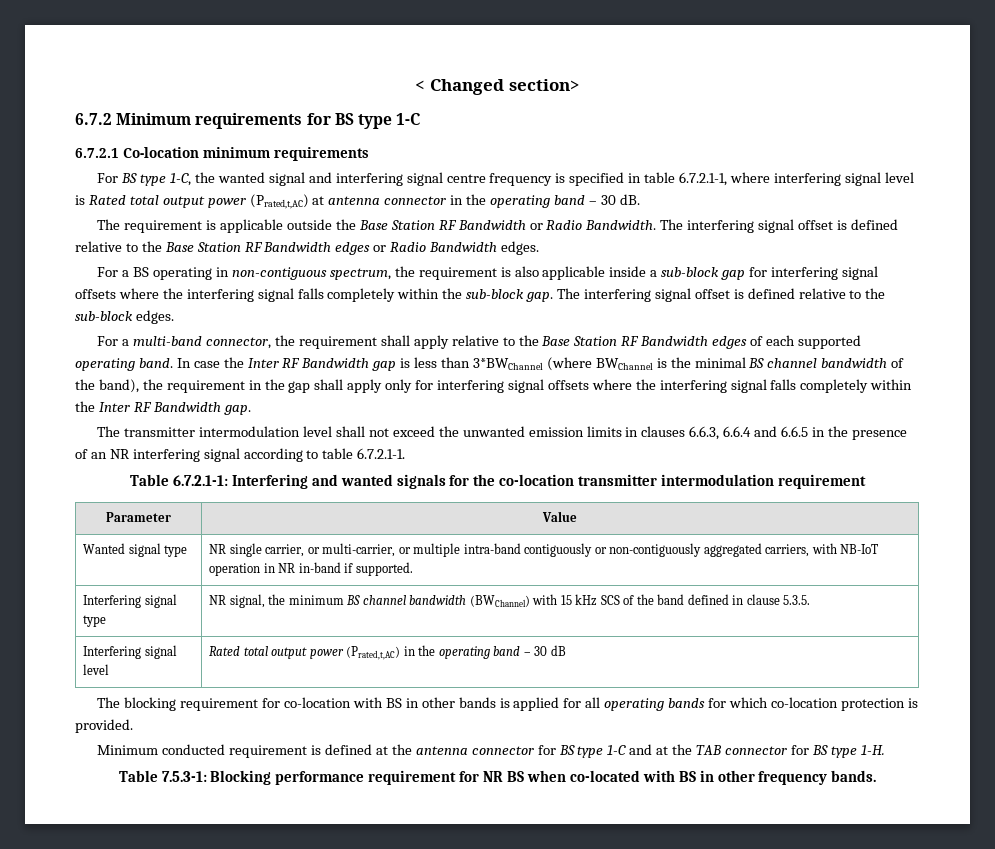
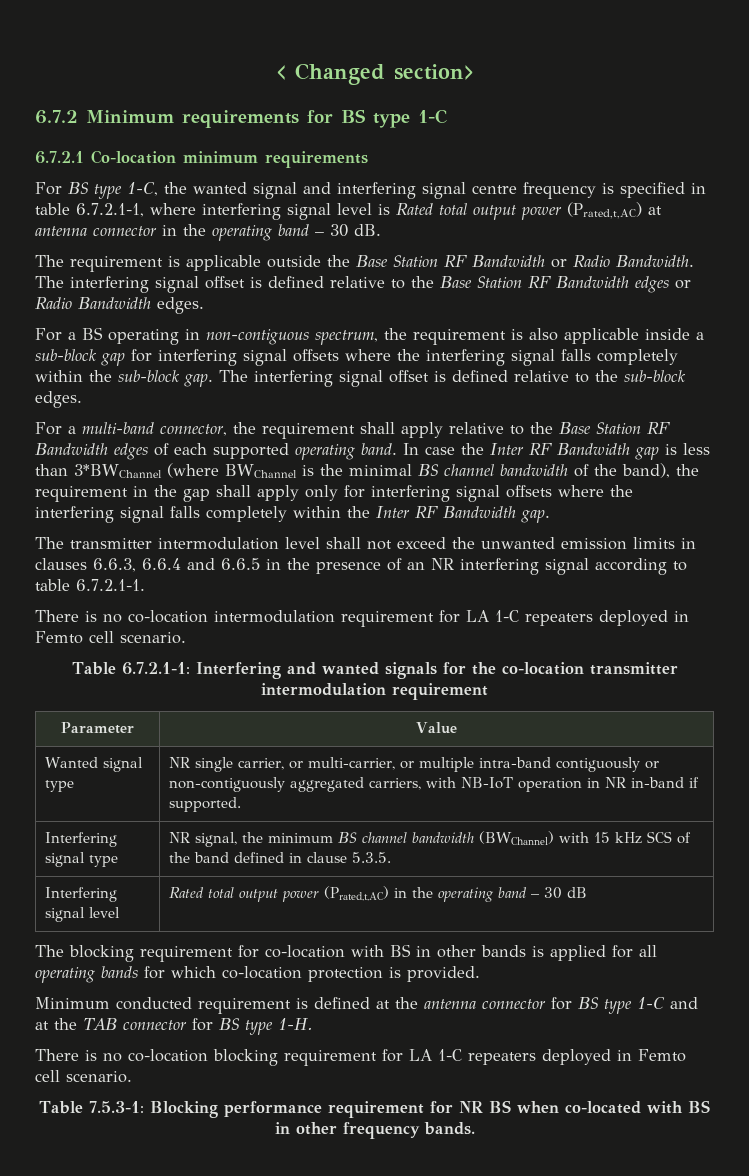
+ There is no co-location intermodulation requirement for LA 1-C repeaters deployed in Femto cell scenario.
+ There is no co-location blocking requirement for LA 1-C repeaters deployed in Femto cell scenario.

